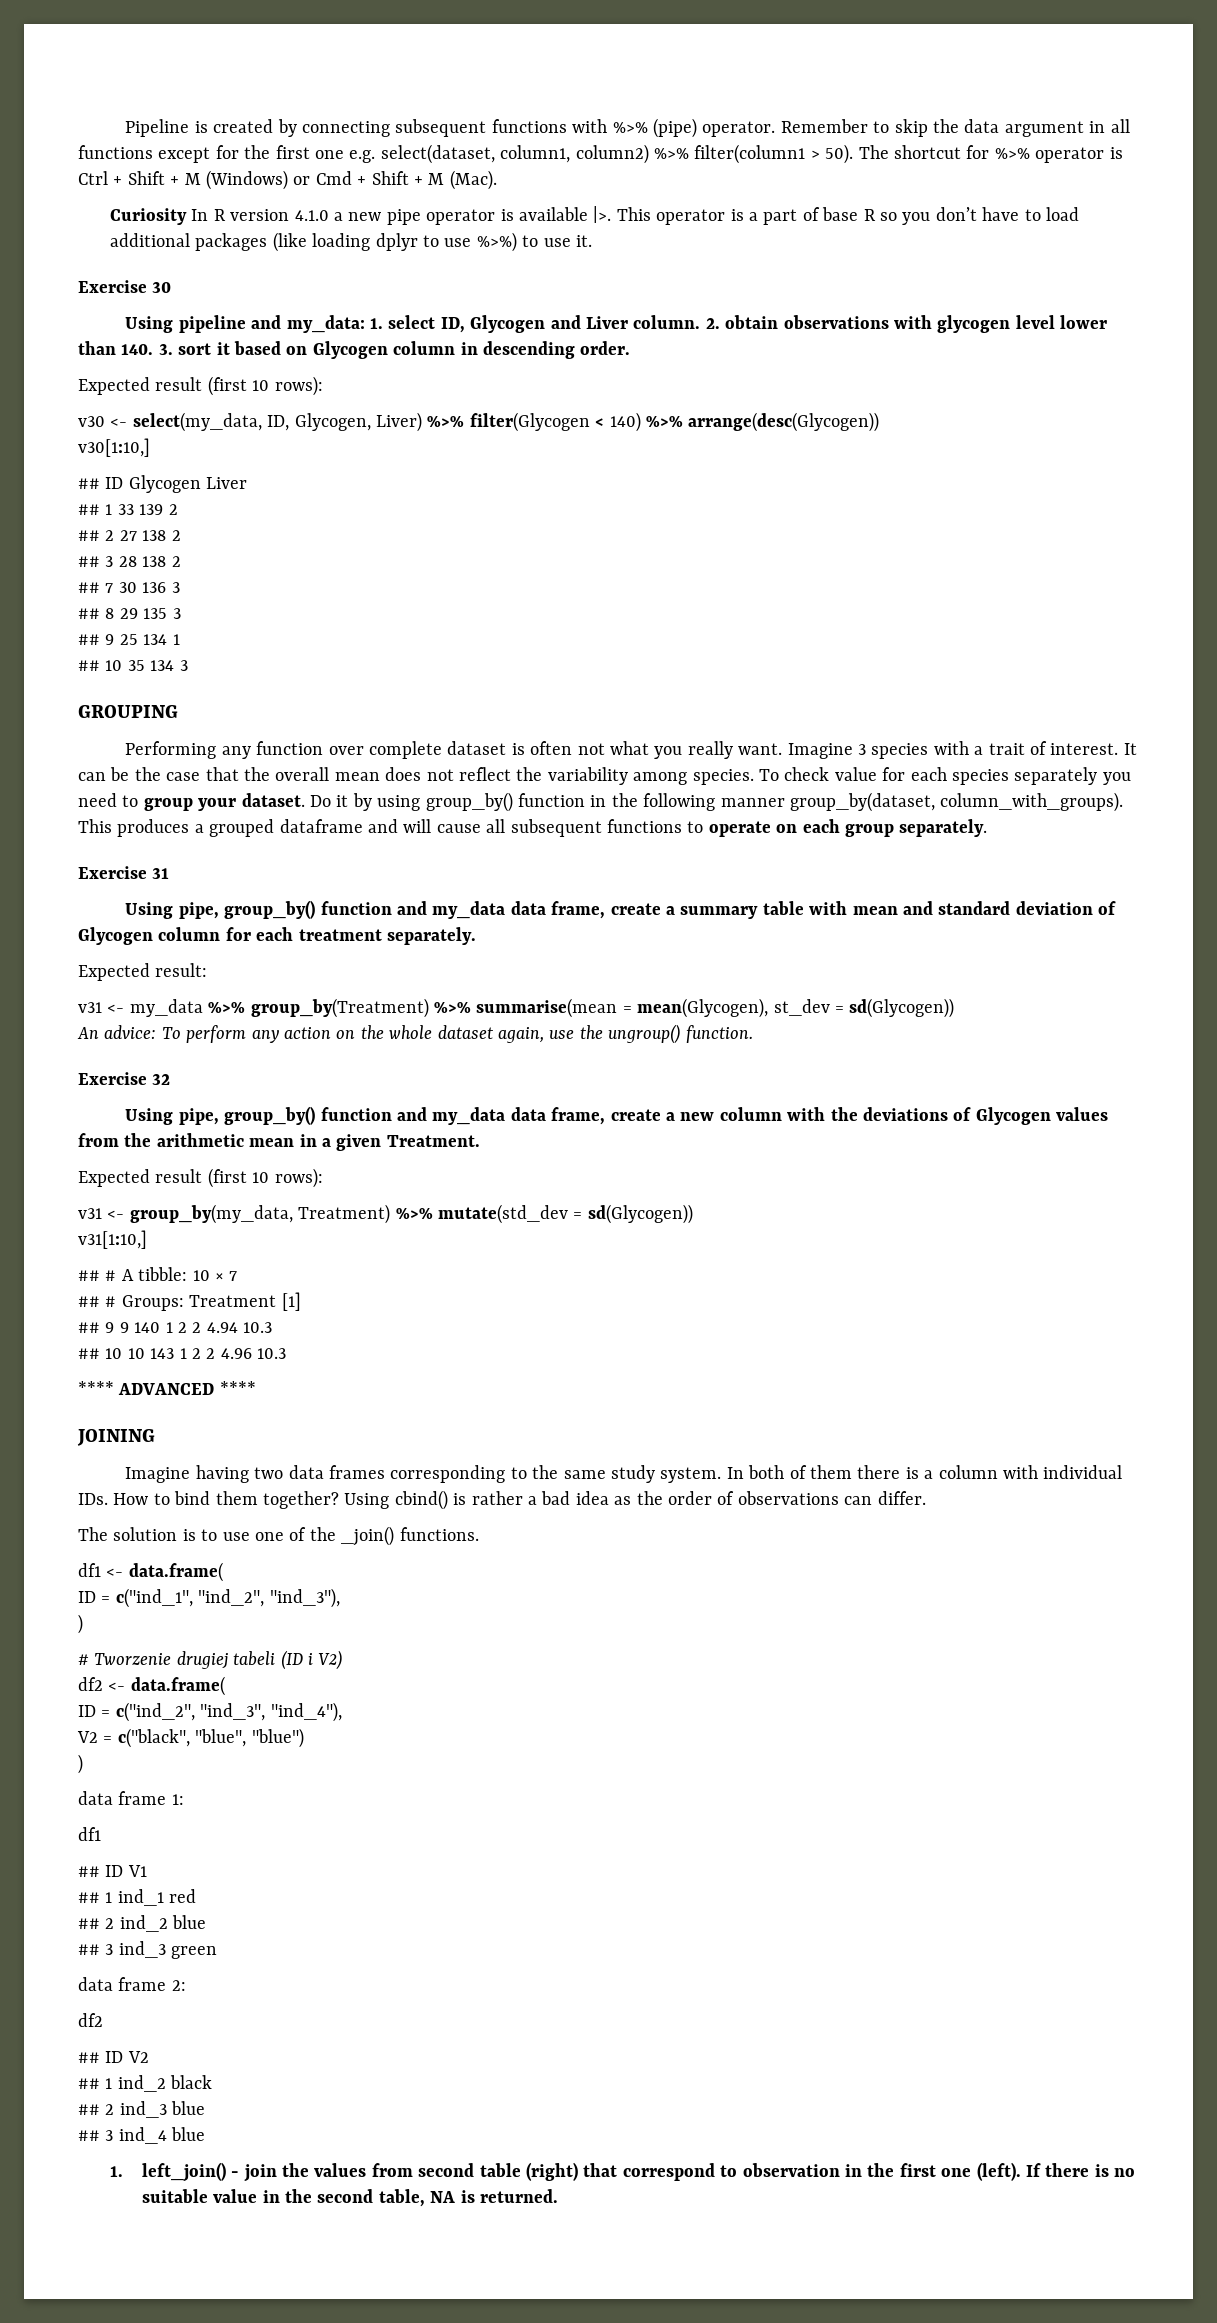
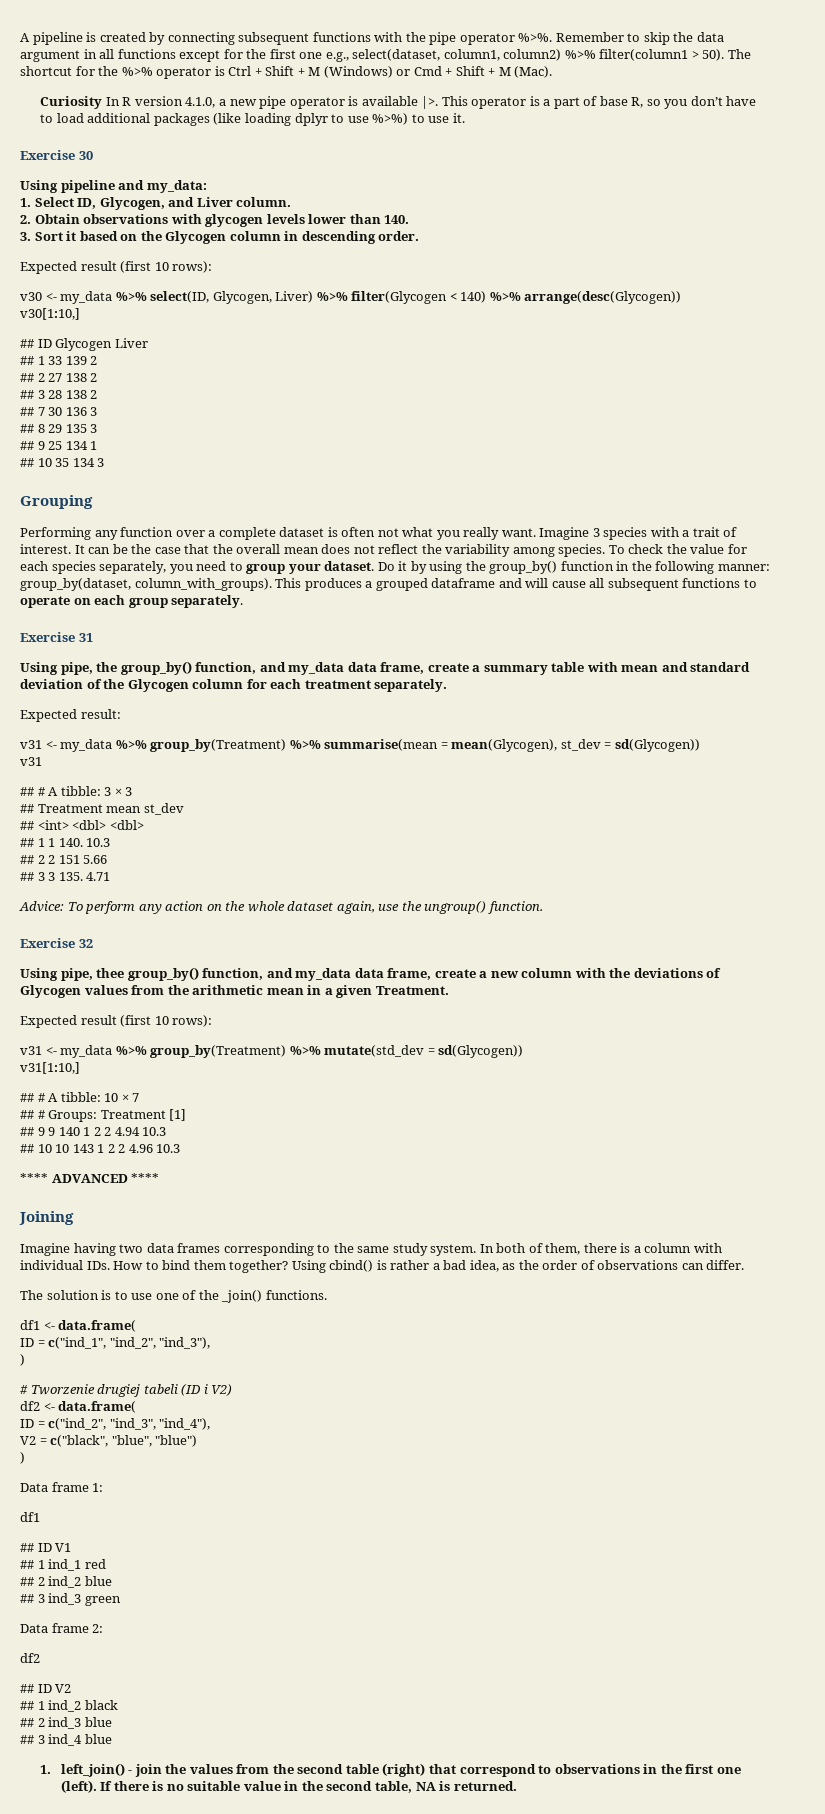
- Pipeline is created by connecting subsequent functions with %>% (pipe) operator.
+ A pipeline is created by connecting subsequent functions with the pipe operator %>%.
- Remember to skip the data argument in all functions except for the first one e.g. select(dataset, column1, column2) %>% filter(column1 > 50).
+ Remember to skip the data argument in all functions except for the first one e.g., select(dataset, column1, column2) %>% filter(column1 > 50).
- The shortcut for %>% operator is Ctrl + Shift + M (Windows) or Cmd + Shift + M (Mac).
+ The shortcut for the %>% operator is Ctrl + Shift + M (Windows) or Cmd + Shift + M (Mac).
- Curiosity In R version 4.1.0 a new pipe operator is available |>.
+ Curiosity In R version 4.1.0, a new pipe operator is available |>.
- This operator is a part of base R so you don’t have to load additional packages (like loading dplyr to use %>%) to use it.
+ This operator is a part of base R, so you don’t have to load additional packages (like loading dplyr to use %>%) to use it.
- Using pipeline and my_data: 1. select ID, Glycogen and Liver column. 2. obtain observations with glycogen level lower than 140. 3. sort it based on Glycogen column in descending order.
+ Using pipeline and my_data:
+ 1. Select ID, Glycogen, and Liver column.
+ 2. Obtain observations with glycogen levels lower than 140.
+ 3. Sort it based on the Glycogen column in descending order.
- v30 <- select(my_data, ID, Glycogen, Liver) %>% filter(Glycogen < 140) %>% arrange(desc(Glycogen))
+ v30 <- my_data %>% select(ID, Glycogen, Liver) %>% filter(Glycogen < 140) %>% arrange(desc(Glycogen))
- GROUPING
+ Grouping
- Performing any function over complete dataset is often not what you really want.
+ Performing any function over a complete dataset is often not what you really want.
- To check value for each species separately you need to group your dataset.
+ To check the value for each species separately, you need to group your dataset.
- Do it by using group_by() function in the following manner group_by(dataset, column_with_groups).
+ Do it by using the group_by() function in the following manner: group_by(dataset, column_with_groups).
- Using pipe, group_by() function and my_data data frame, create a summary table with mean and standard deviation of Glycogen column for each treatment separately.
+ Using pipe, the group_by() function, and my_data data frame, create a summary table with mean and standard deviation of the Glycogen column for each treatment separately.
  v31 <- my_data %>% group_by(Treatment) %>% summarise(mean = mean(Glycogen), st_dev = sd(Glycogen))
- An advice: To perform any action on the whole dataset again, use the ungroup() function.
+ v31
+ ## # A tibble: 3 × 3
+ ## Treatment mean st_dev
+ ## <int> <dbl> <dbl>
+ ## 1 1 140. 10.3
+ ## 2 2 151 5.66
+ ## 3 3 135. 4.71
+ Advice: To perform any action on the whole dataset again, use the ungroup() function.
- Using pipe, group_by() function and my_data data frame, create a new column with the deviations of Glycogen values from the arithmetic mean in a given Treatment.
+ Using pipe, thee group_by() function, and my_data data frame, create a new column with the deviations of Glycogen values from the arithmetic mean in a given Treatment.
- v31 <- group_by(my_data, Treatment) %>% mutate(std_dev = sd(Glycogen))
+ v31 <- my_data %>% group_by(Treatment) %>% mutate(std_dev = sd(Glycogen))
- JOINING
+ Joining
- In both of them there is a column with individual IDs. How to bind them together?
+ In both of them, there is a column with individual IDs. How to bind them together?
- Using cbind() is rather a bad idea as the order of observations can differ.
+ Using cbind() is rather a bad idea, as the order of observations can differ.
- data frame 1:
+ Data frame 1:
- data frame 2:
+ Data frame 2:
- 1. left_join() - join the values from second table (right) that correspond to observation in the first one (left).
+ 1. left_join() - join the values from the second table (right) that correspond to observations in the first one (left).

